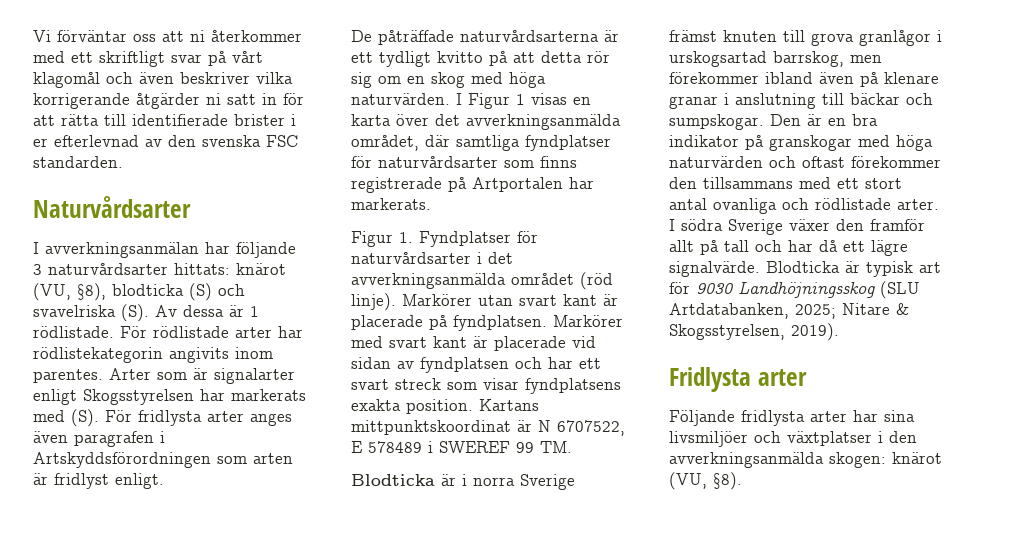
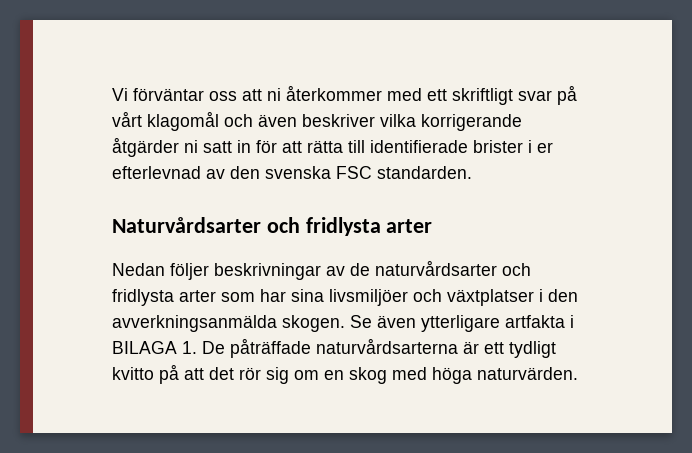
- Naturvårdsarter
- I avverkningsanmälan har följande 3 naturvårdsarter hittats: knärot (VU, §8), blodticka (S) och svavelriska (S). Av dessa är 1 rödlistade. För rödlistade arter har rödlistekategorin angivits inom parentes. Arter som är signalarter enligt Skogsstyrelsen har markerats med (S). För fridlysta arter anges även paragrafen i Artskyddsförordningen som arten är fridlyst enligt.
- De påträffade naturvårdsarterna är ett tydligt kvitto på att detta rör sig om en skog med höga naturvärden. I Figur 1 visas en karta över det avverkningsanmälda området, där samtliga fyndplatser för naturvårdsarter som finns registrerade på Artportalen har markerats.
- Figur 1. Fyndplatser för naturvårdsarter i det avverkningsanmälda området (röd linje). Markörer utan svart kant är placerade på fyndplatsen. Markörer med svart kant är placerade vid sidan av fyndplatsen och har ett svart streck som visar fyndplatsens exakta position. Kartans mittpunktskoordinat är N 6707522, E 578489 i SWEREF 99 TM.
- Blodticka är i norra Sverige främst knuten till grova granlågor i urskogsartad barrskog, men förekommer ibland även på klenare granar i anslutning till bäckar och sumpskogar. Den är en bra indikator på granskogar med höga naturvärden och oftast förekommer den tillsammans med ett stort antal ovanliga och rödlistade arter. I södra Sverige växer den framför allt på tall och har då ett lägre signalvärde. Blodticka är typisk art för 9030 Landhöjningsskog (SLU Artdatabanken, 2025; Nitare & Skogsstyrelsen, 2019).
- Fridlysta arter
- Följande fridlysta arter har sina livsmiljöer och växtplatser i den avverkningsanmälda skogen: knärot (VU, §8).
+ Naturvårdsarter och fridlysta arter
+ Nedan följer beskrivningar av de naturvårdsarter och fridlysta arter som har sina livsmiljöer och växtplatser i den avverkningsanmälda skogen. Se även ytterligare artfakta i BILAGA 1. De påträffade naturvårdsarterna är ett tydligt kvitto på att det rör sig om en skog med höga naturvärden.

